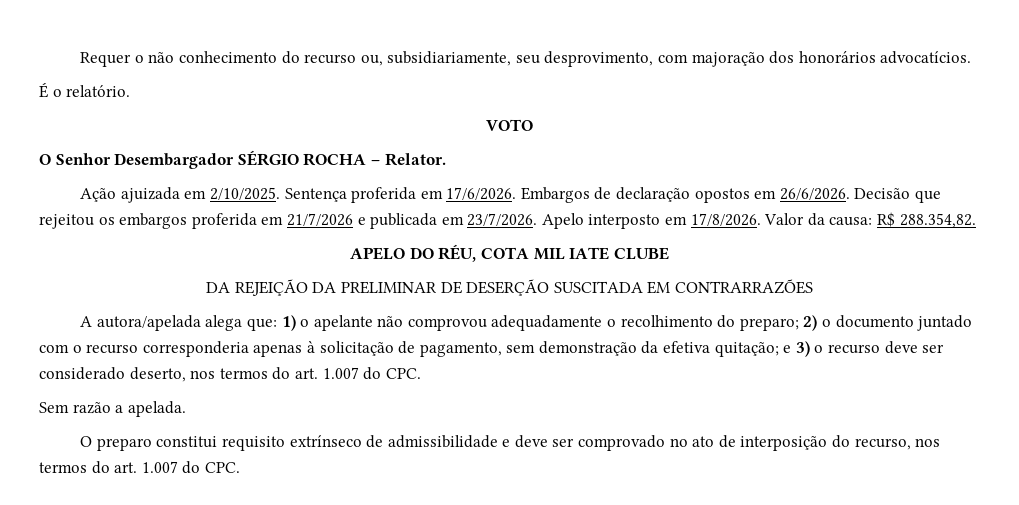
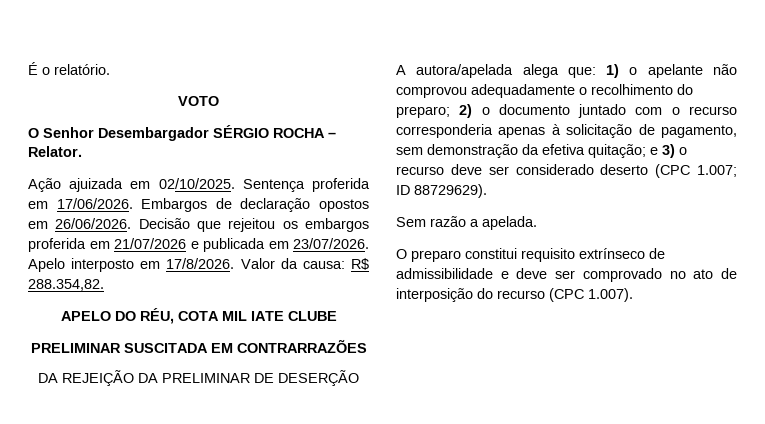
- Requer o não conhecimento do recurso ou, subsidiariamente, seu desprovimento, com majoração dos honorários advocatícios.
- Ação ajuizada em 2/10/2025.
+ Ação ajuizada em 02/10/2025.
- Sentença proferida em 17/6/2026.
+ Sentença proferida em 17/06/2026.
- Embargos de declaração opostos em 26/6/2026.
+ Embargos de declaração opostos em 26/06/2026.
- Decisão que rejeitou os embargos proferida em 21/7/2026 e publicada em 23/7/2026.
+ Decisão que rejeitou os embargos proferida em 21/07/2026 e publicada em 23/07/2026.
+ PRELIMINAR SUSCITADA EM CONTRARRAZÕES
- DA REJEIÇÃO DA PRELIMINAR DE DESERÇÃO SUSCITADA EM CONTRARRAZÕES
+ DA REJEIÇÃO DA PRELIMINAR DE DESERÇÃO
- A autora/apelada alega que: 1) o apelante não comprovou adequadamente o recolhimento do preparo; 2) o documento juntado com o recurso corresponderia apenas à solicitação de pagamento, sem demonstração da efetiva quitação; e 3) o recurso deve ser considerado deserto, nos termos do art. 1.007 do CPC.
+ A autora/apelada alega que: 1) o apelante não comprovou adequadamente o recolhimento do preparo; 2) o documento juntado com o recurso corresponderia apenas à solicitação de pagamento, sem demonstração da efetiva quitação; e 3) o recurso deve ser considerado deserto (CPC 1.007; ID 88729629).
- O preparo constitui requisito extrínseco de admissibilidade e deve ser comprovado no ato de interposição do recurso, nos termos do art. 1.007 do CPC.
+ O preparo constitui requisito extrínseco de admissibilidade e deve ser comprovado no ato de interposição do recurso (CPC 1.007).

